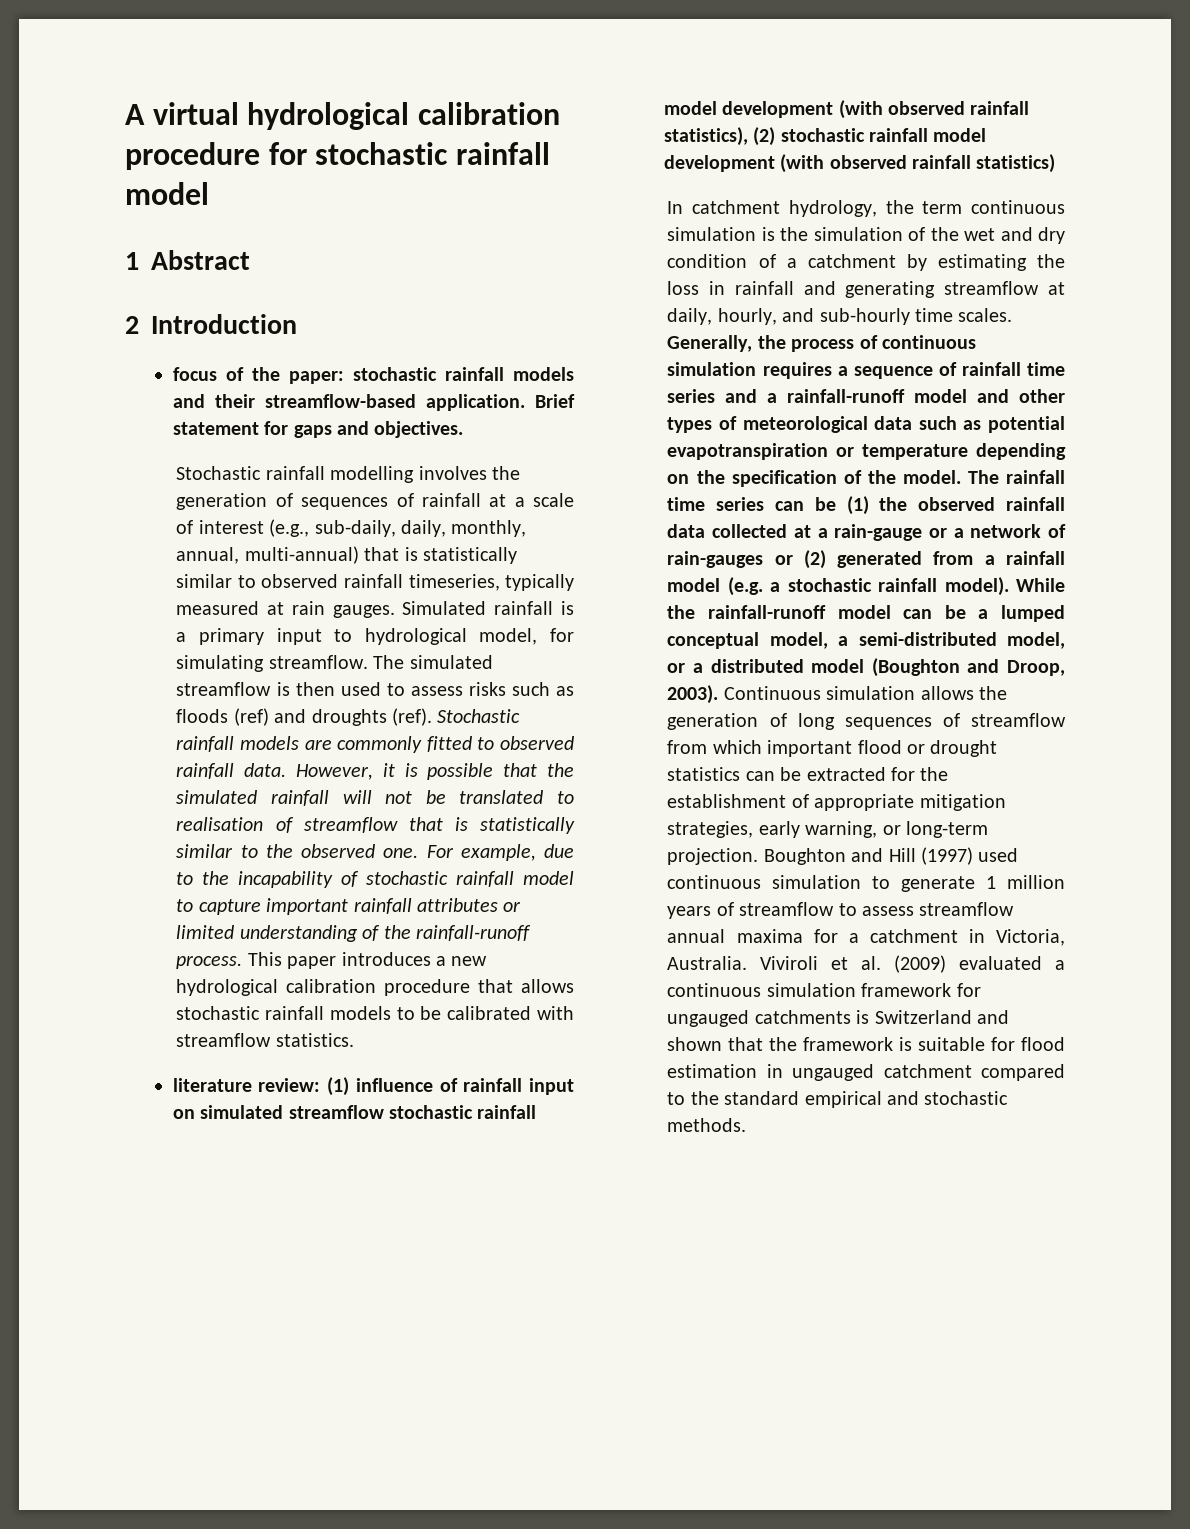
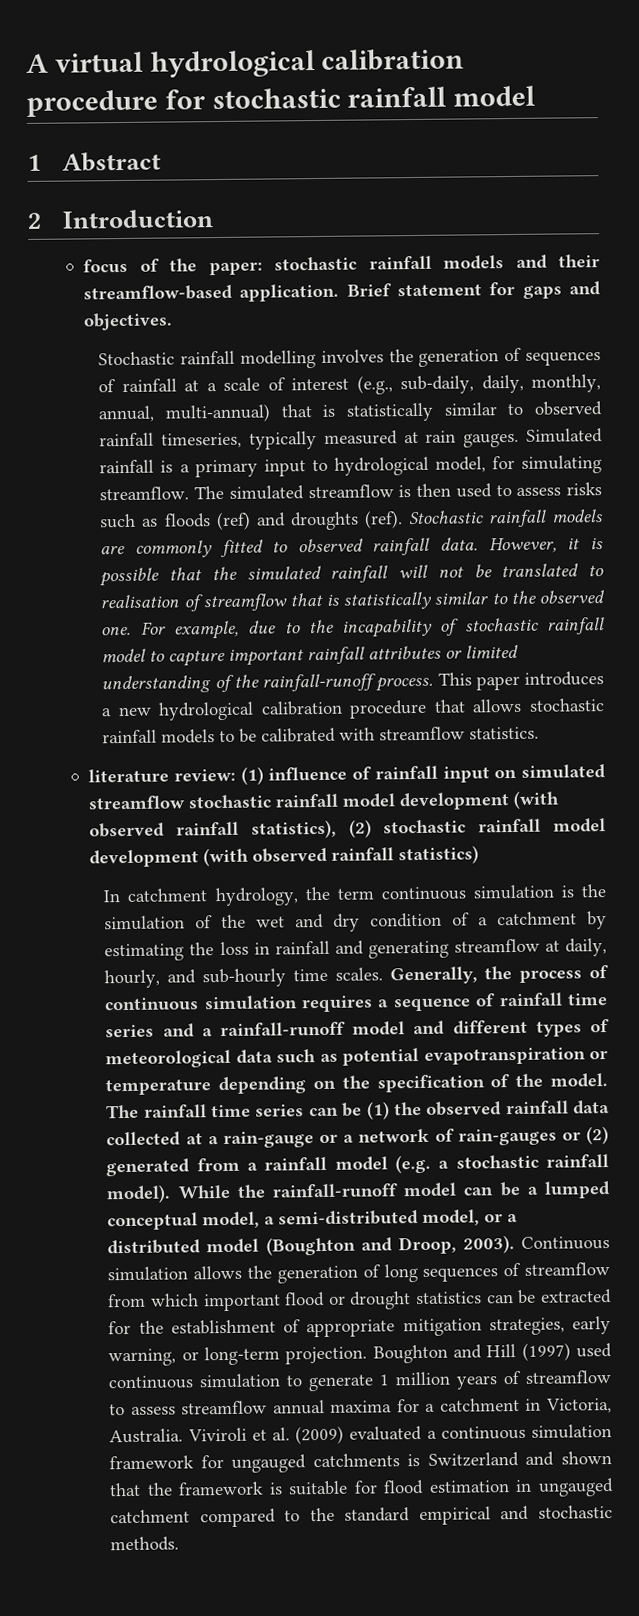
- Generally, the process of continuous simulation requires a sequence of rainfall time series and a rainfall-runoff model and other types of meteorological data such as potential evapotranspiration or temperature depending on the specification of the model.
+ Generally, the process of continuous simulation requires a sequence of rainfall time series and a rainfall-runoff model and different types of meteorological data such as potential evapotranspiration or temperature depending on the specification of the model.

